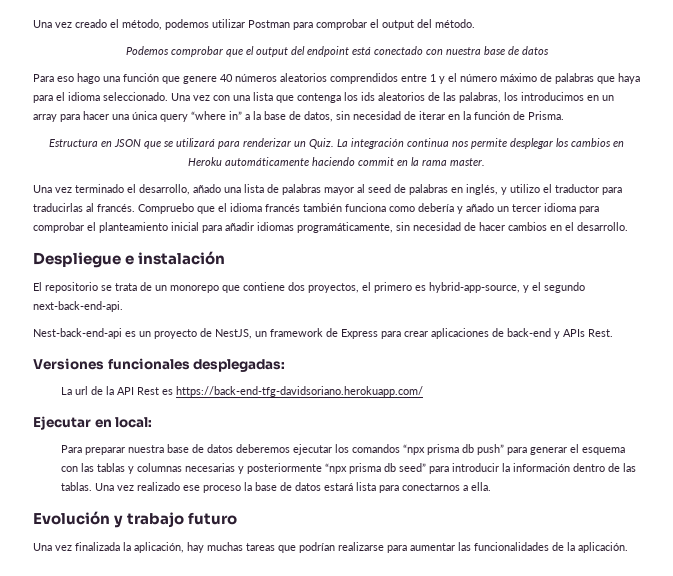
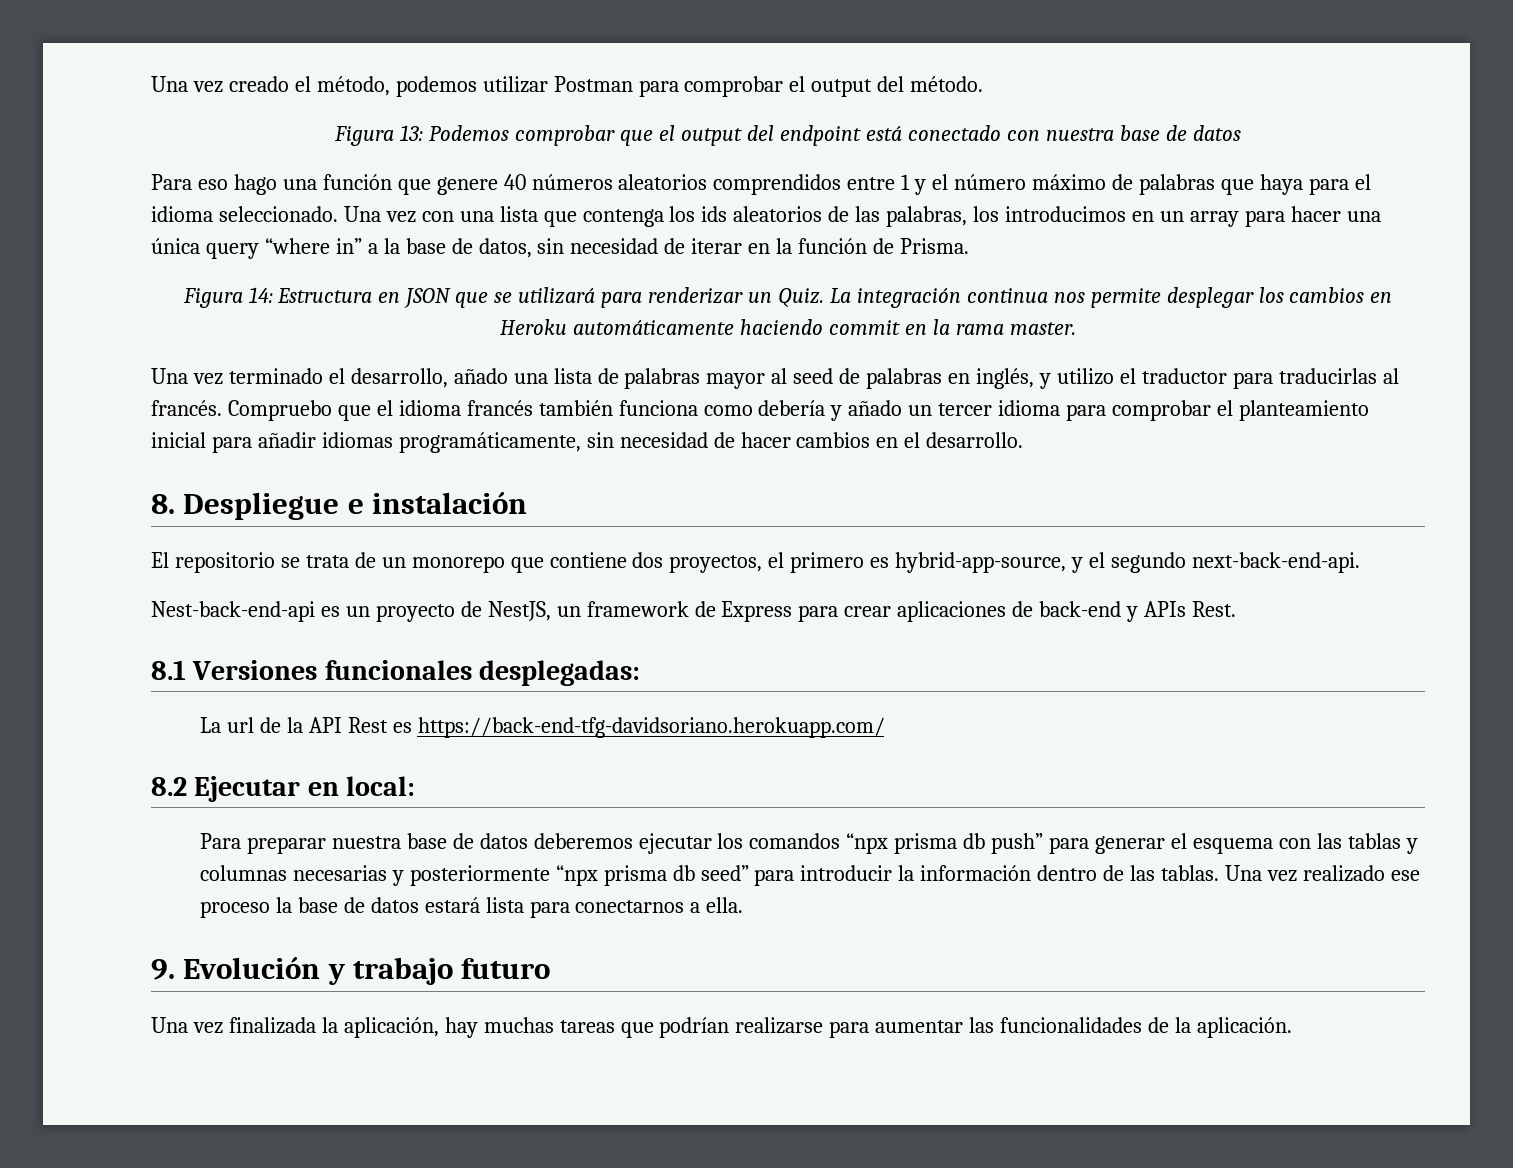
- Podemos comprobar que el output del endpoint está conectado con nuestra base de datos
+ Figura 13: Podemos comprobar que el output del endpoint está conectado con nuestra base de datos
- Estructura en JSON que se utilizará para renderizar un Quiz.
+ Figura 14: Estructura en JSON que se utilizará para renderizar un Quiz.
- Despliegue e instalación
+ 8. Despliegue e instalación
- Versiones funcionales desplegadas:
+ 8.1 Versiones funcionales desplegadas:
- Ejecutar en local:
+ 8.2 Ejecutar en local:
- Evolución y trabajo futuro
+ 9. Evolución y trabajo futuro

